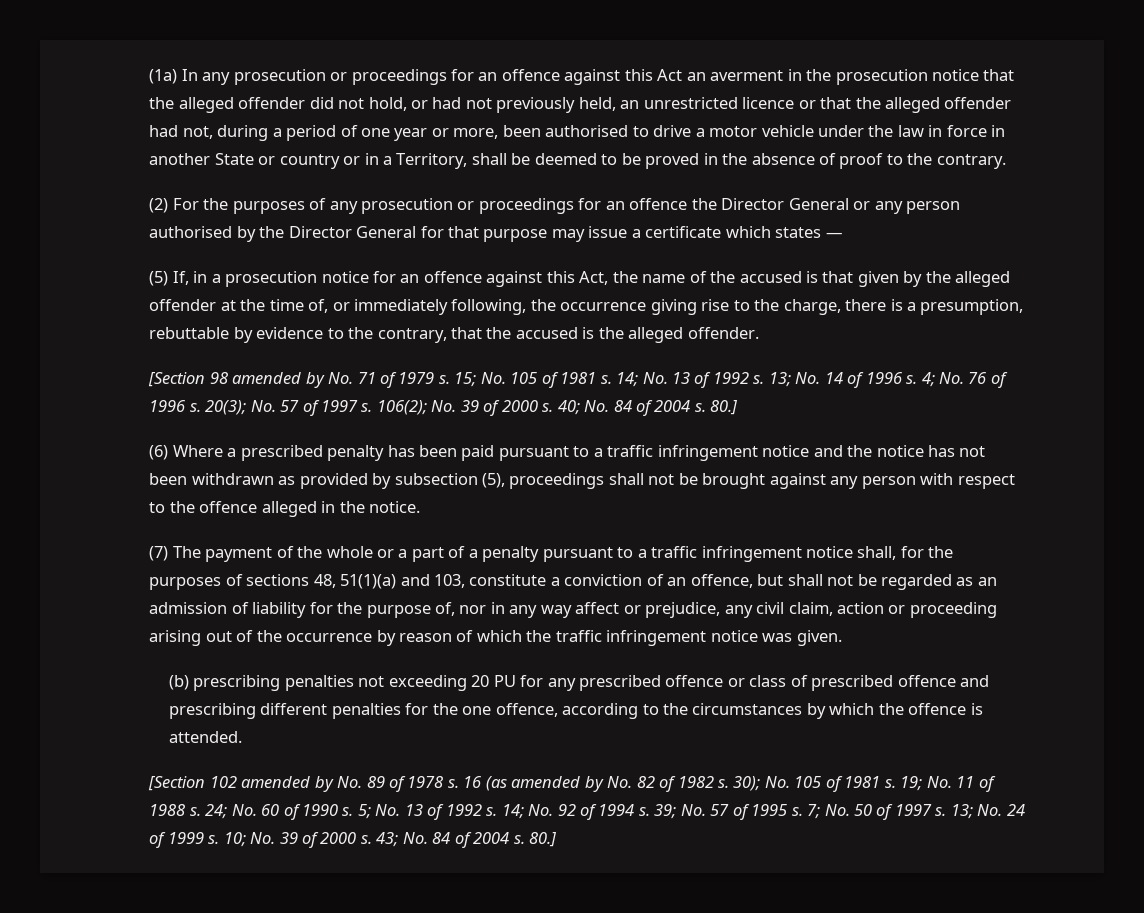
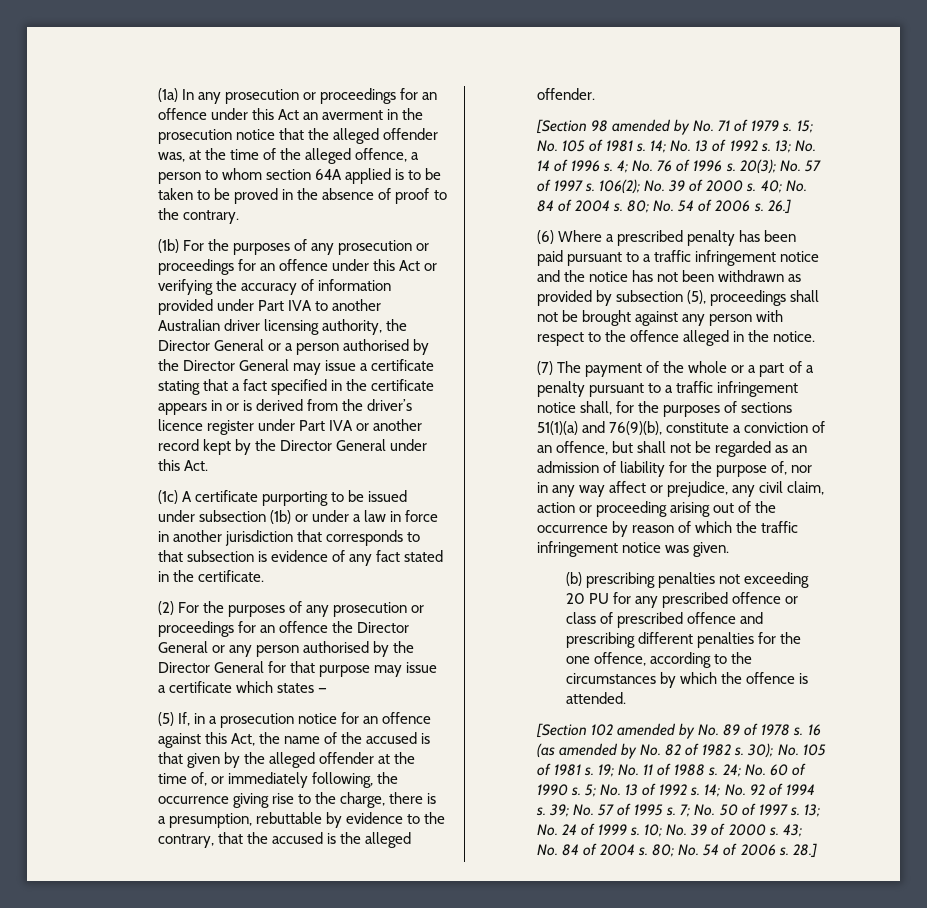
- (1a) In any prosecution or proceedings for an offence against this Act an averment in the prosecution notice that the alleged offender did not hold, or had not previously held, an unrestricted licence or that the alleged offender had not, during a period of one year or more, been authorised to drive a motor vehicle under the law in force in another State or country or in a Territory, shall be deemed to be proved in the absence of proof to the contrary.
+ (1a) In any prosecution or proceedings for an offence under this Act an averment in the prosecution notice that the alleged offender was, at the time of the alleged offence, a person to whom section 64A applied is to be taken to be proved in the absence of proof to the contrary.
+ (1b) For the purposes of any prosecution or proceedings for an offence under this Act or verifying the accuracy of information provided under Part IVA to another Australian driver licensing authority, the Director General or a person authorised by the Director General may issue a certificate stating that a fact specified in the certificate appears in or is derived from the driver’s licence register under Part IVA or another record kept by the Director General under this Act.
+ (1c) A certificate purporting to be issued under subsection (1b) or under a law in force in another jurisdiction that corresponds to that subsection is evidence of any fact stated in the certificate.
- 40; No. 84 of 2004 s. 80.]
+ 40; No. 84 of 2004 s. 80; No. 54 of 2006 s. 26.]
- (7) The payment of the whole or a part of a penalty pursuant to a traffic infringement notice shall, for the purposes of sections 48, 51(1)(a) and 103, constitute a conviction of an offence, but shall not be regarded as an admission of liability for the purpose of, nor in any way affect or prejudice, any civil claim, action or proceeding arising out of the occurrence by reason of which the traffic infringement notice was given.
+ (7) The payment of the whole or a part of a penalty pursuant to a traffic infringement notice shall, for the purposes of sections 51(1)(a) and 76(9)(b), constitute a conviction of an offence, but shall not be regarded as an admission of liability for the purpose of, nor in any way affect or prejudice, any civil claim, action or proceeding arising out of the occurrence by reason of which the traffic infringement notice was given.
- 43; No. 84 of 2004 s. 80.]
+ 43; No. 84 of 2004 s. 80; No. 54 of 2006 s. 28.]

